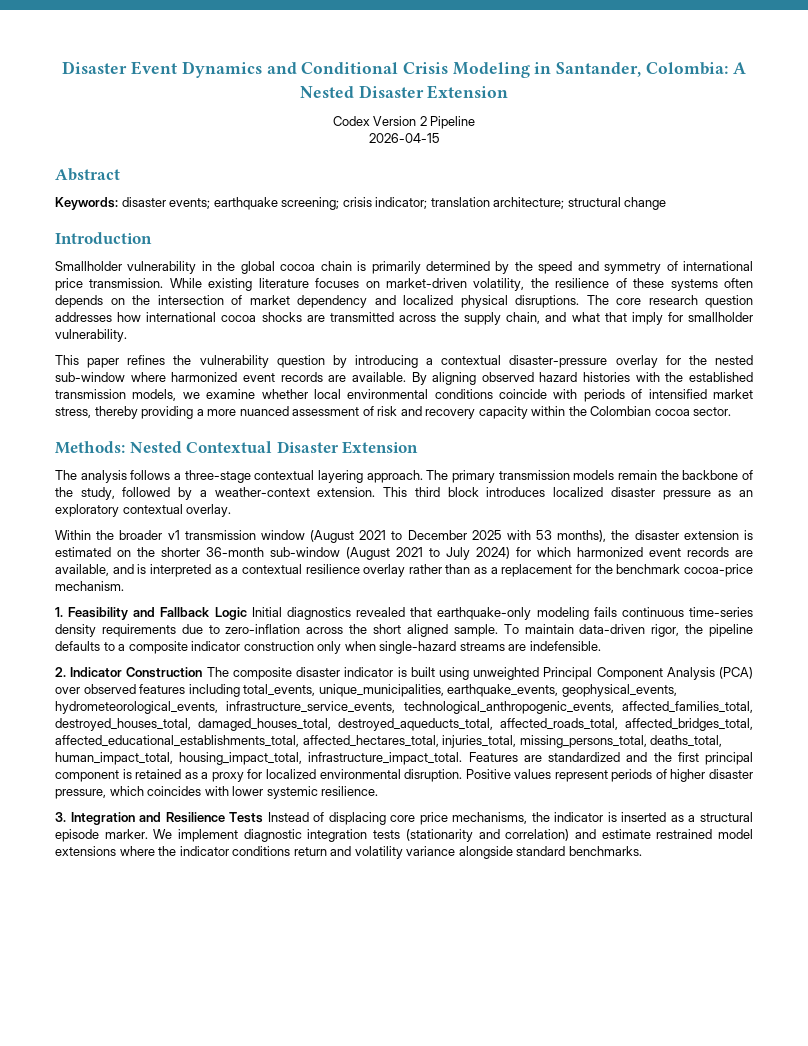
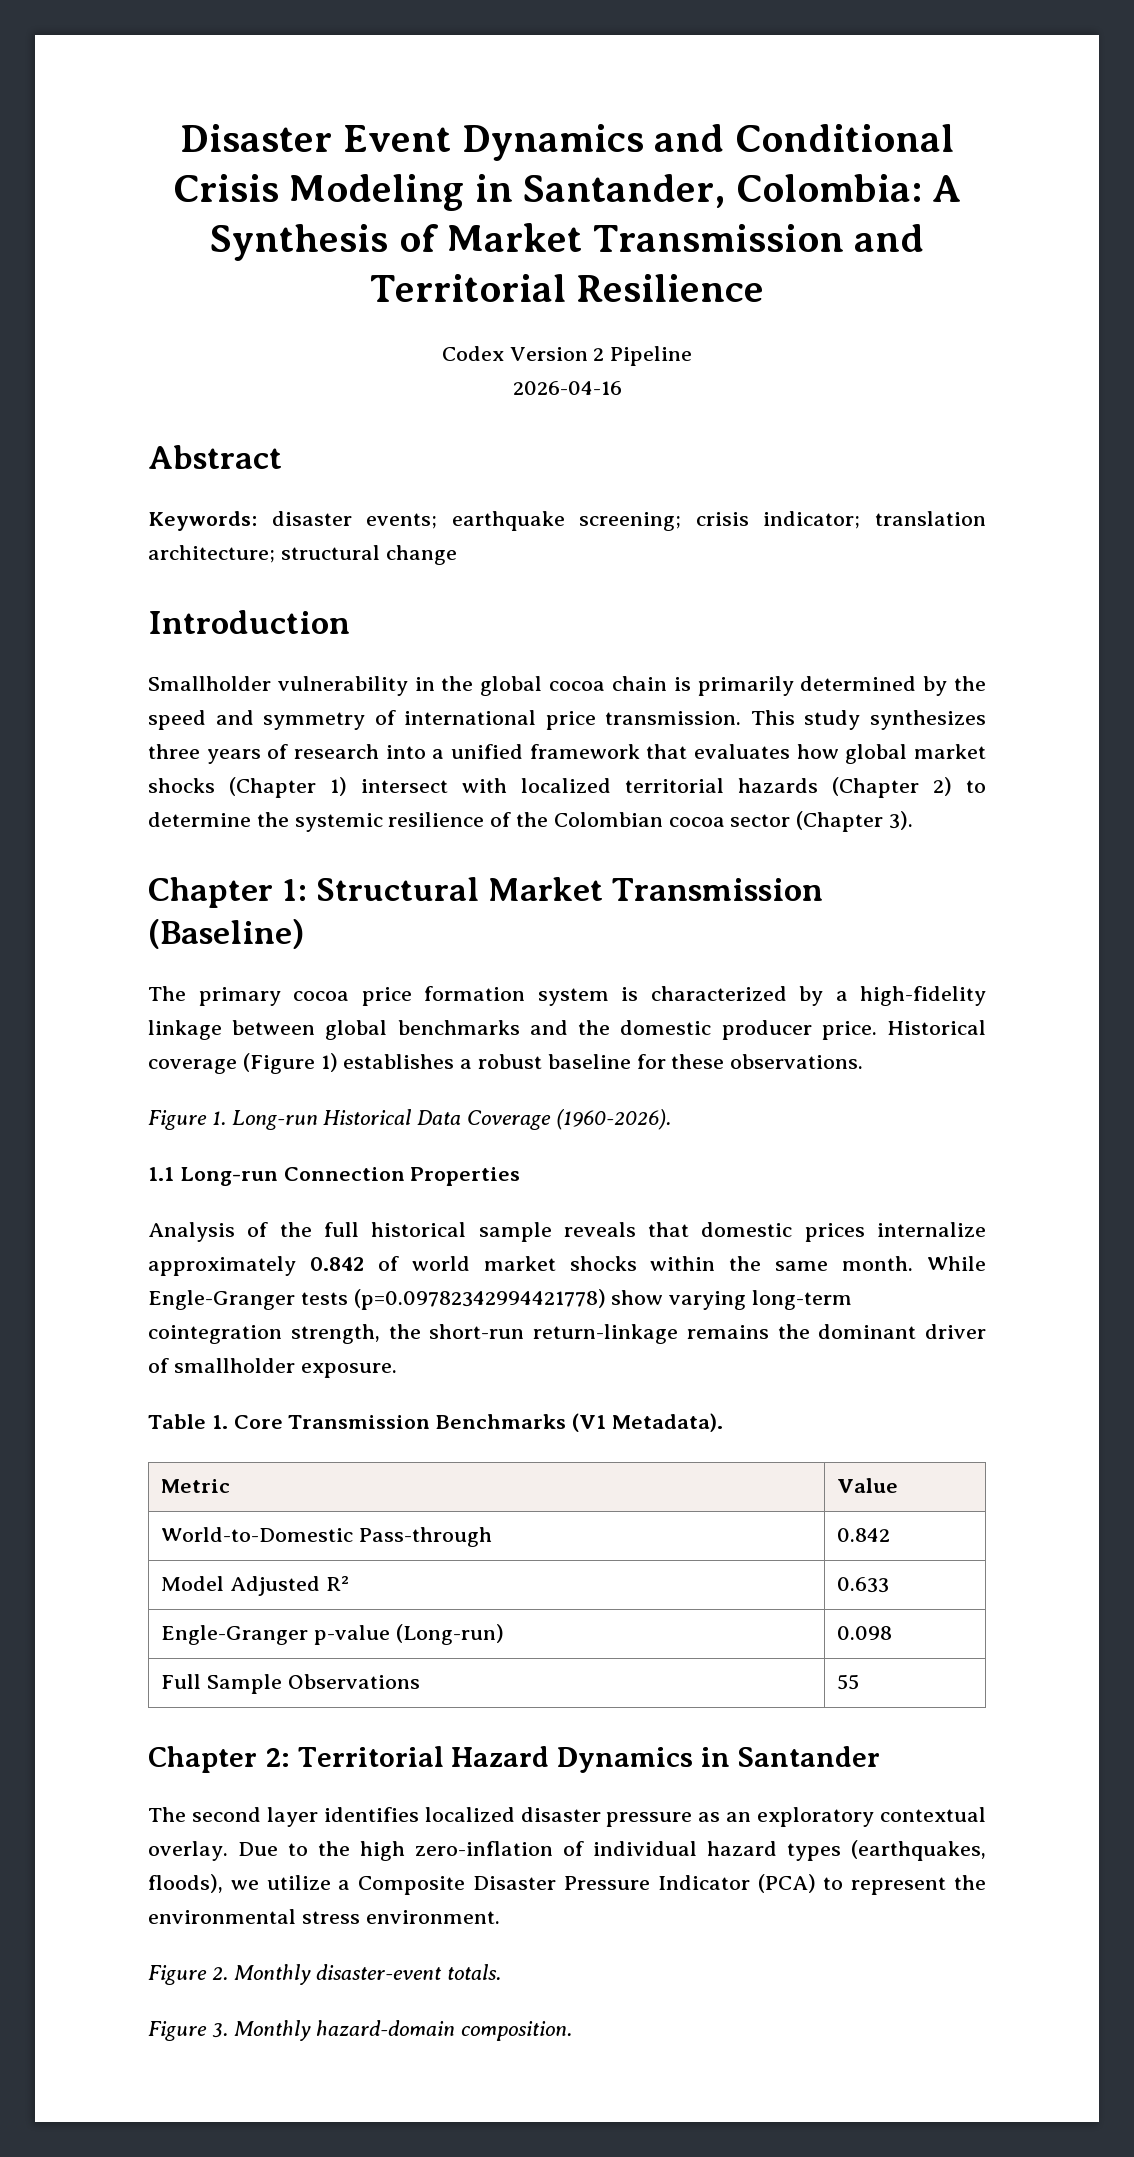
- Disaster Event Dynamics and Conditional Crisis Modeling in Santander, Colombia: A Nested Disaster Extension
+ Disaster Event Dynamics and Conditional Crisis Modeling in Santander, Colombia: A Synthesis of Market Transmission and Territorial Resilience
- 2026-04-15
+ 2026-04-16
- While existing literature focuses on market-driven volatility, the resilience of these systems often depends on the intersection of market dependency and localized physical disruptions. The core research question addresses how international cocoa shocks are transmitted across the supply chain, and what that imply for smallholder vulnerability.
- This paper refines the vulnerability question by introducing a contextual disaster-pressure overlay for the nested sub-window where harmonized event records are available. By aligning observed hazard histories with the established transmission models, we examine whether local environmental conditions coincide with periods of intensified market stress, thereby providing a more nuanced assessment of risk and recovery capacity within the Colombian cocoa sector.
- Methods: Nested Contextual Disaster Extension
- The analysis follows a three-stage contextual layering approach. The primary transmission models remain the backbone of the study, followed by a weather-context extension. This third block introduces localized disaster pressure as an exploratory contextual overlay.
- Within the broader v1 transmission window (August 2021 to December 2025 with 53 months), the disaster extension is estimated on the shorter 36-month sub-window (August 2021 to July 2024) for which harmonized event records are available, and is interpreted as a contextual resilience overlay rather than as a replacement for the benchmark cocoa-price mechanism.
- 1. Feasibility and Fallback Logic Initial diagnostics revealed that earthquake-only modeling fails continuous time-series density requirements due to zero-inflation across the short aligned sample. To maintain data-driven rigor, the pipeline defaults to a composite indicator construction only when single-hazard streams are indefensible.
- 2. Indicator Construction The composite disaster indicator is built using unweighted Principal Component Analysis (PCA) over observed features including total_events, unique_municipalities, earthquake_events, geophysical_events, hydrometeorological_events, infrastructure_service_events, technological_anthropogenic_events, affected_families_total, destroyed_houses_total, damaged_houses_total, destroyed_aqueducts_total, affected_roads_total, affected_bridges_total, affected_educational_establishments_total, affected_hectares_total, injuries_total, missing_persons_total, deaths_total, human_impact_total, housing_impact_total, infrastructure_impact_total. Features are standardized and the first principal component is retained as a proxy for localized environmental disruption. Positive values represent periods of higher disaster pressure, which coincides with lower systemic resilience.
- 3. Integration and Resilience Tests Instead of displacing core price mechanisms, the indicator is inserted as a structural episode marker. We implement diagnostic integration tests (stationarity and correlation) and estimate restrained model extensions where the indicator conditions return and volatility variance alongside standard benchmarks.
+ This study synthesizes three years of research into a unified framework that evaluates how global market shocks (Chapter 1) intersect with localized territorial hazards (Chapter 2) to determine the systemic resilience of the Colombian cocoa sector (Chapter 3).
+ Chapter 1: Structural Market Transmission (Baseline)
+ The primary cocoa price formation system is characterized by a high-fidelity linkage between global benchmarks and the domestic producer price. Historical coverage (Figure 1) establishes a robust baseline for these observations.
+ Figure 1. Long-run Historical Data Coverage (1960-2026).
+ 1.1 Long-run Connection Properties
+ Analysis of the full historical sample reveals that domestic prices internalize approximately 0.842 of world market shocks within the same month. While Engle-Granger tests (p=0.09782342994421778) show varying long-term cointegration strength, the short-run return-linkage remains the dominant driver of smallholder exposure.
+ Table 1. Core Transmission Benchmarks (V1 Metadata).
+ Metric | Value
+ World-to-Domestic Pass-through | 0.842
+ Model Adjusted R² | 0.633
+ Engle-Granger p-value (Long-run) | 0.098
+ Full Sample Observations | 55
+ Chapter 2: Territorial Hazard Dynamics in Santander
+ The second layer identifies localized disaster pressure as an exploratory contextual overlay. Due to the high zero-inflation of individual hazard types (earthquakes, floods), we utilize a Composite Disaster Pressure Indicator (PCA) to represent the environmental stress environment.
+ Figure 2. Monthly disaster-event totals.
+ Figure 3. Monthly hazard-domain composition.

